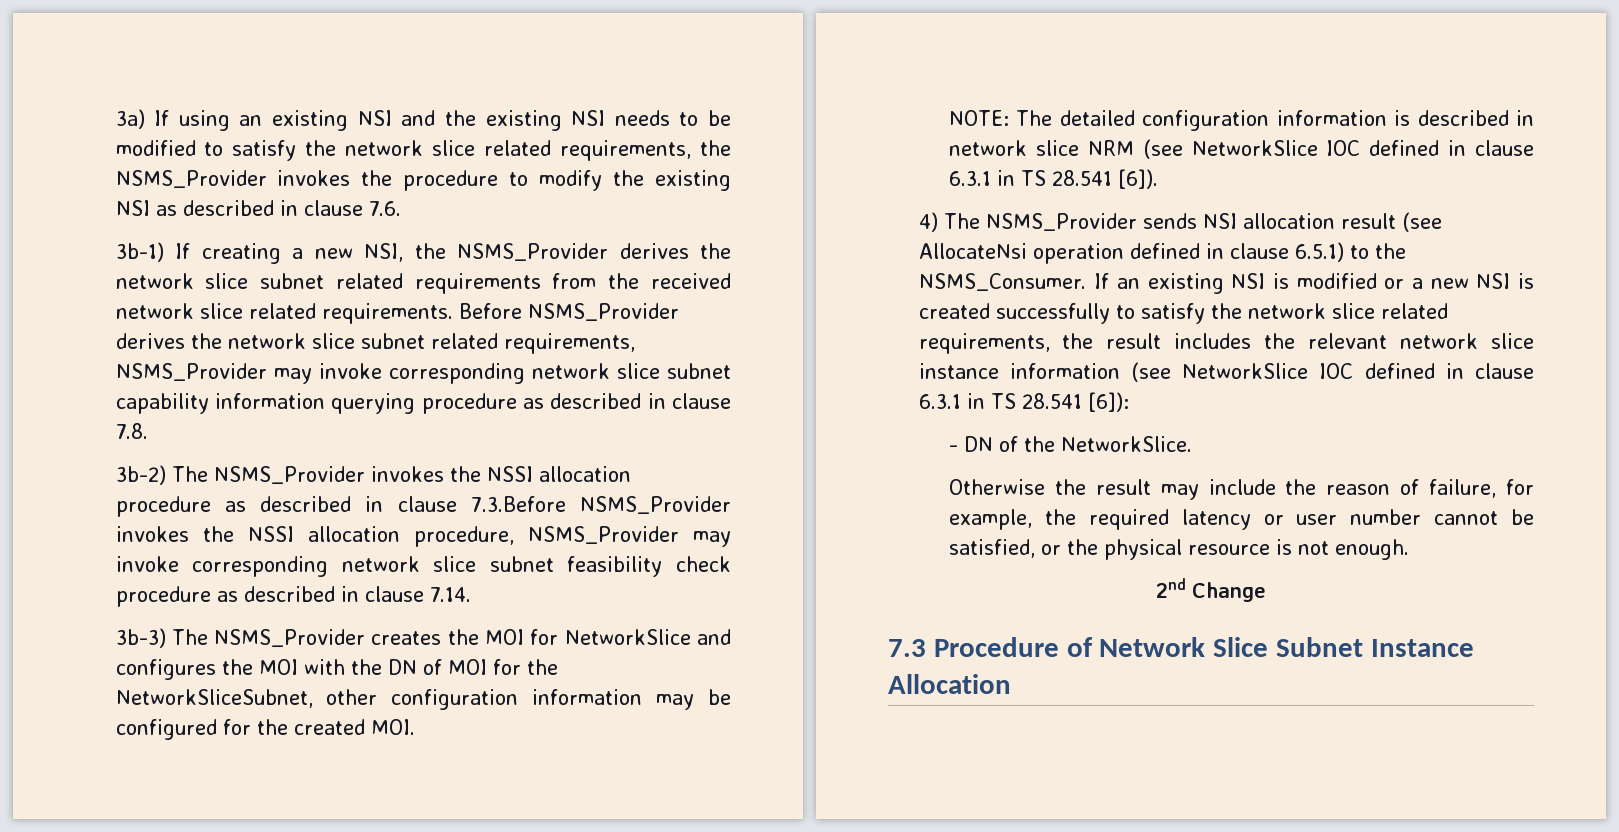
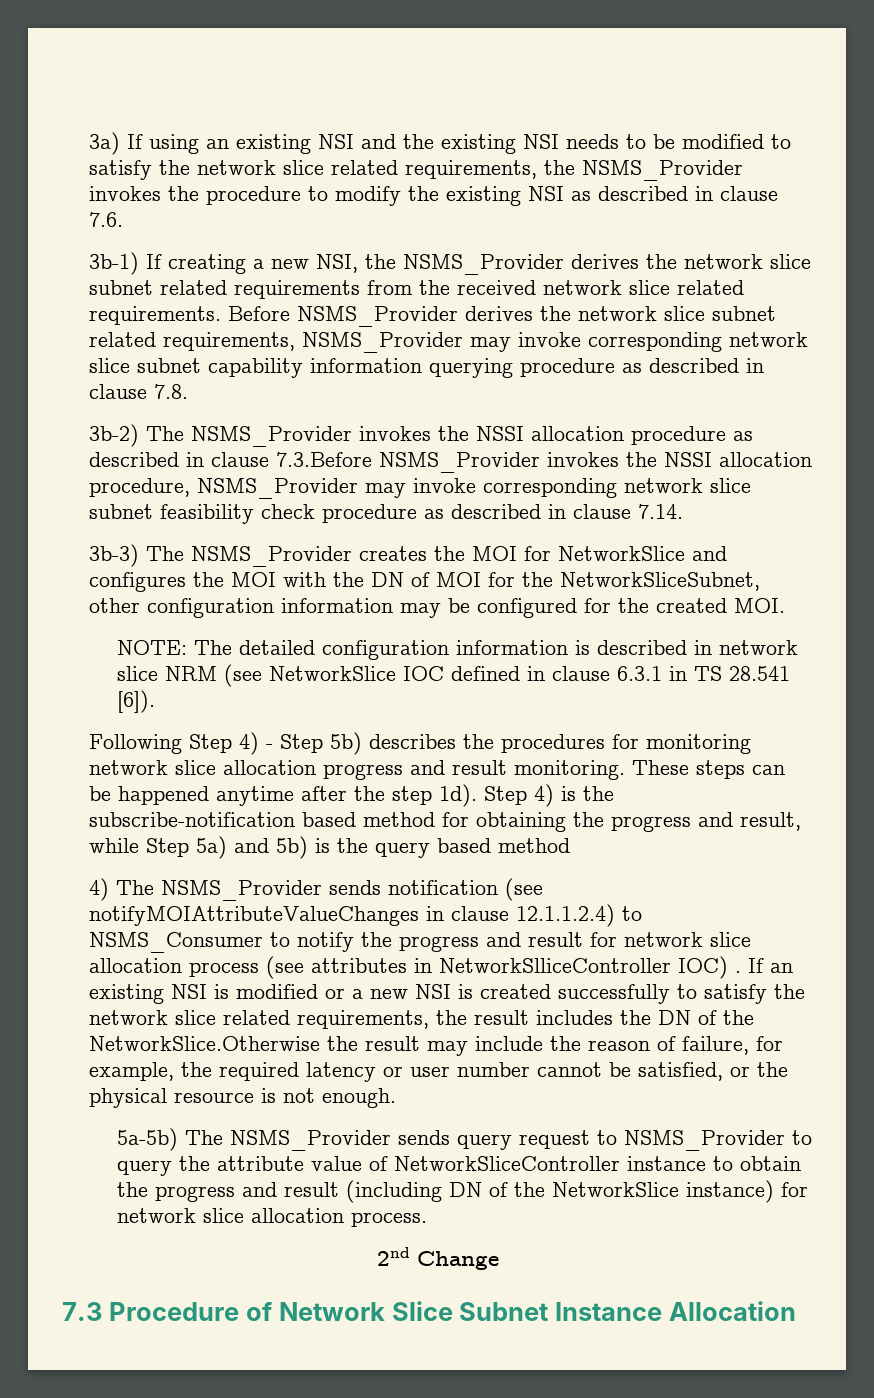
- 4) The NSMS_Provider sends NSI allocation result (see AllocateNsi operation defined in clause 6.5.1) to the NSMS_Consumer.
+ Following Step 4) - Step 5b) describes the procedures for monitoring network slice allocation progress and result monitoring. These steps can be happened anytime after the step 1d). Step 4) is the subscribe-notification based method for obtaining the progress and result, while Step 5a) and 5b) is the query based method
+ 4) The NSMS_Provider sends notification (see notifyMOIAttributeValueChanges in clause 12.1.1.2.4) to NSMS_Consumer to notify the progress and result for network slice allocation process (see attributes in NetworkSlliceController IOC) .
- If an existing NSI is modified or a new NSI is created successfully to satisfy the network slice related requirements, the result includes the relevant network slice instance information (see NetworkSlice IOC defined in clause 6.3.1 in TS 28.541 [6]):
- - DN of the NetworkSlice.
- Otherwise the result may include the reason of failure, for example, the required latency or user number cannot be satisfied, or the physical resource is not enough.
+ If an existing NSI is modified or a new NSI is created successfully to satisfy the network slice related requirements, the result includes the DN of the NetworkSlice.Otherwise the result may include the reason of failure, for example, the required latency or user number cannot be satisfied, or the physical resource is not enough.
+ 5a-5b) The NSMS_Provider sends query request to NSMS_Provider to query the attribute value of NetworkSliceController instance to obtain the progress and result (including DN of the NetworkSlice instance) for network slice allocation process.

